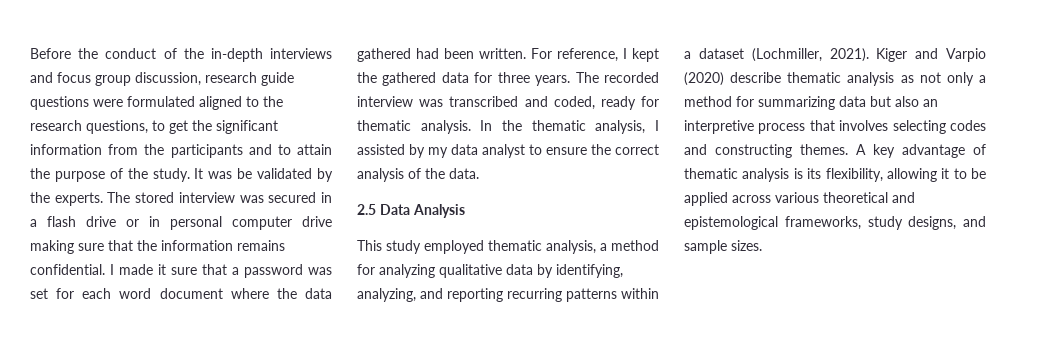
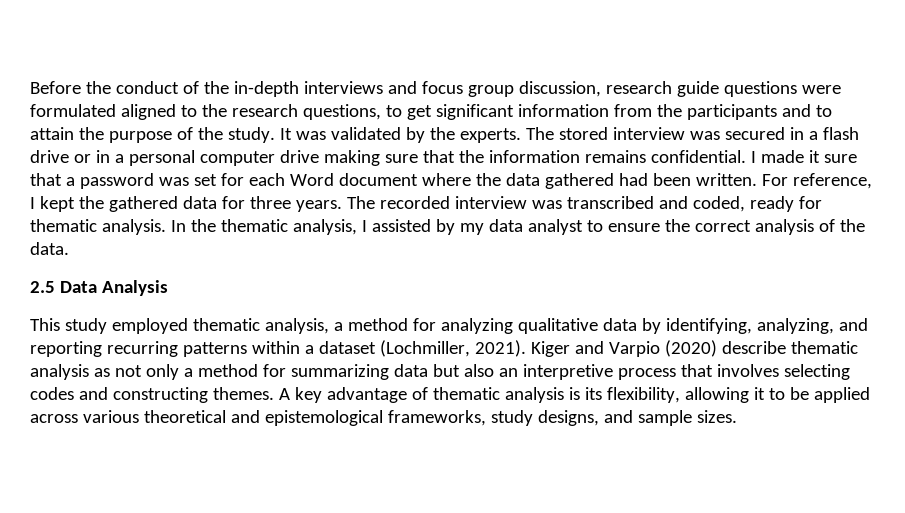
- Before the conduct of the in-depth interviews and focus group discussion, research guide questions were formulated aligned to the research questions, to get the significant information from the participants and to attain the purpose of the study.
+ Before the conduct of the in-depth interviews and focus group discussion, research guide questions were formulated aligned to the research questions, to get significant information from the participants and to attain the purpose of the study.
- It was be validated by the experts.
+ It was validated by the experts.
- The stored interview was secured in a flash drive or in personal computer drive making sure that the information remains confidential.
+ The stored interview was secured in a flash drive or in a personal computer drive making sure that the information remains confidential.
- I made it sure that a password was set for each word document where the data gathered had been written.
+ I made it sure that a password was set for each Word document where the data gathered had been written.

